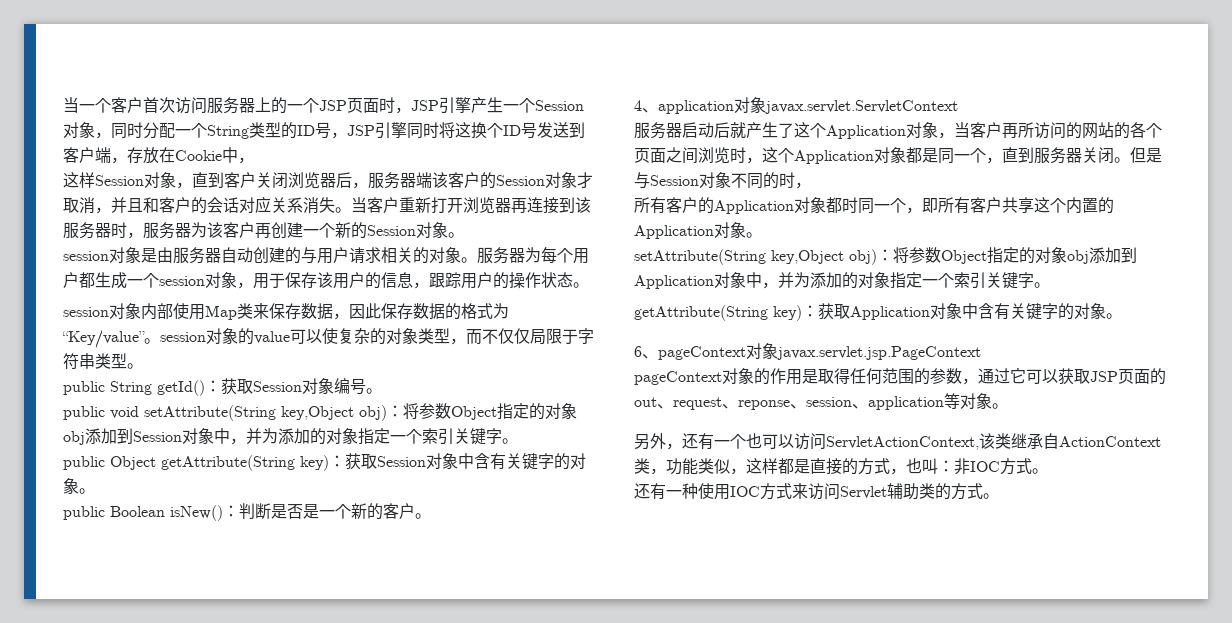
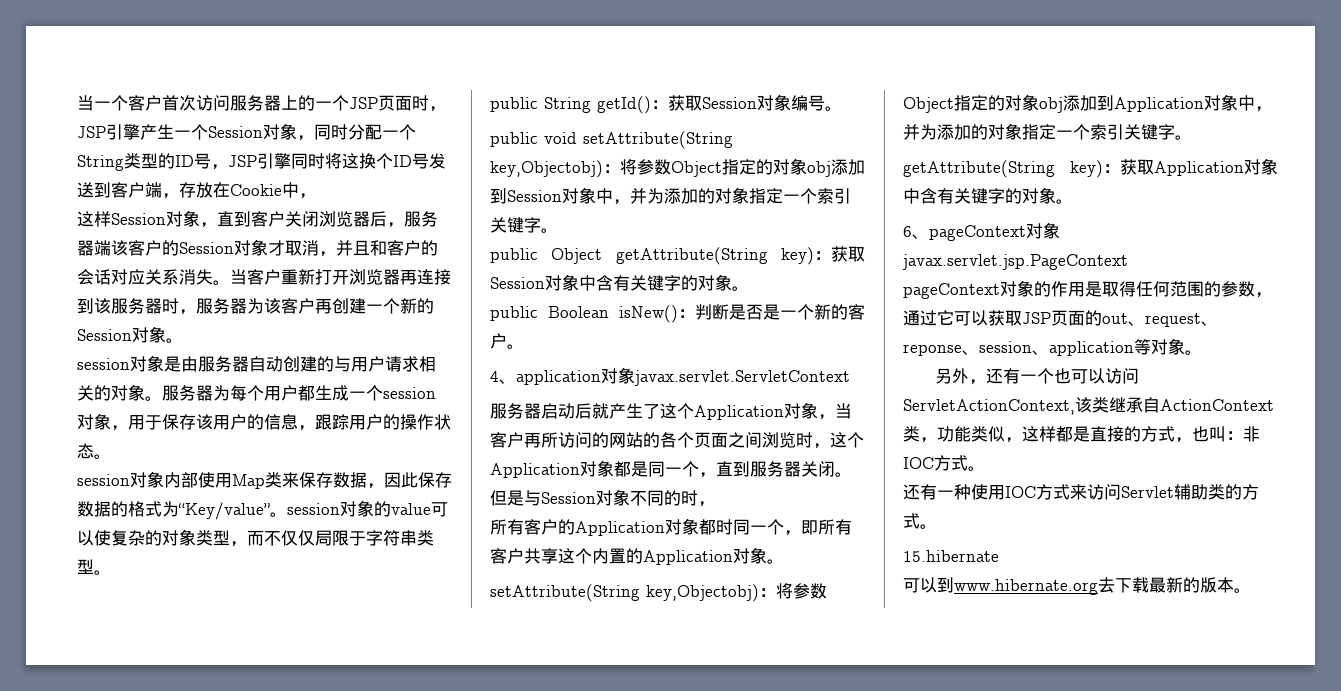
- public void setAttribute(String key,Object obj)：将参数Object指定的对象obj添加到Session对象中，并为添加的对象指定一个索引关键字。
+ public void setAttribute(String key,Objectobj)：将参数Object指定的对象obj添加到Session对象中，并为添加的对象指定一个索引关键字。
- setAttribute(String key,Object obj)：将参数Object指定的对象obj添加到Application对象中，并为添加的对象指定一个索引关键字。
+ setAttribute(String key,Objectobj)：将参数Object指定的对象obj添加到Application对象中，并为添加的对象指定一个索引关键字。
+ 15.hibernate
+ 可以到www.hibernate.org去下载最新的版本。

